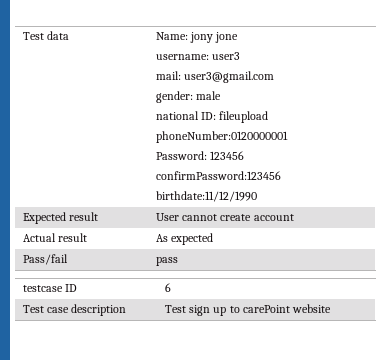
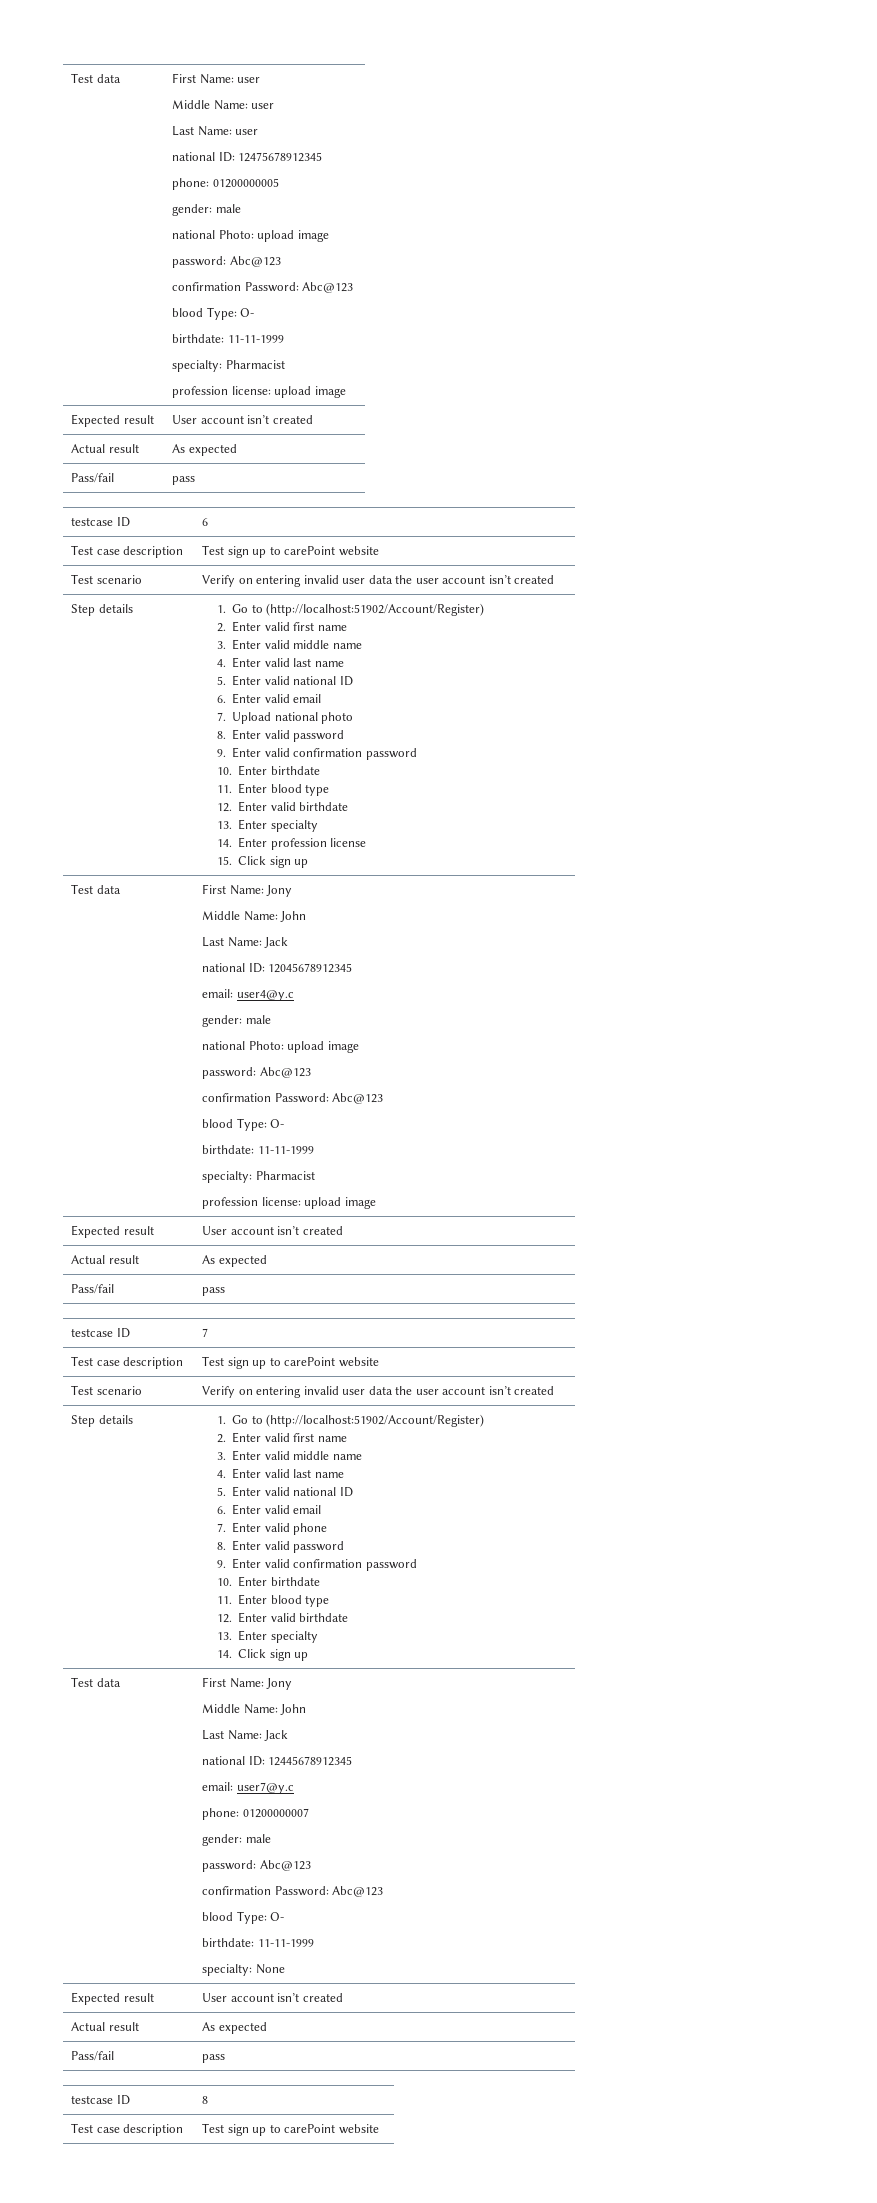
- Test data | Name: jony jone
- username: user3
- mail: user3@gmail.com
+ Test data | First Name: user
+ Middle Name: user
+ Last Name: user
+ national ID: 12475678912345
+ phone: 01200000005
  gender: male
- national ID: fileupload
- phoneNumber:0120000001
- Password: 123456
- confirmPassword:123456
- birthdate:11/12/1990
- Expected result | User cannot create account
+ national Photo: upload image
+ password: Abc@123
+ confirmation Password: Abc@123
+ blood Type: O-
+ birthdate: 11-11-1999
+ specialty: Pharmacist
+ profession license: upload image
+ Expected result | User account isn’t created
  testcase ID | 6
+ Test case description | Test sign up to carePoint website
+ Test scenario | Verify on entering invalid user data the user account isn’t created
+ Step details | 1. Go to (http://localhost:51902/Account/Register)
+ 2. Enter valid first name
+ 3. Enter valid middle name
+ 4. Enter valid last name
+ 5. Enter valid national ID
+ 6. Enter valid email
+ 7. Upload national photo
+ 8. Enter valid password
+ 9. Enter valid confirmation password
+ 10. Enter birthdate
+ 11. Enter blood type
+ 12. Enter valid birthdate
+ 13. Enter specialty
+ 14. Enter profession license
+ 15. Click sign up
+ Test data | First Name: Jony
+ Middle Name: John
+ Last Name: Jack
+ national ID: 12045678912345
+ email: user4@y.c
+ gender: male
+ national Photo: upload image
+ password: Abc@123
+ confirmation Password: Abc@123
+ blood Type: O-
+ birthdate: 11-11-1999
+ specialty: Pharmacist
+ profession license: upload image
+ Expected result | User account isn’t created
+ Actual result | As expected
+ Pass/fail | pass
+ testcase ID | 7
+ Test case description | Test sign up to carePoint website
+ Test scenario | Verify on entering invalid user data the user account isn’t created
+ Step details | 1. Go to (http://localhost:51902/Account/Register)
+ 2. Enter valid first name
+ 3. Enter valid middle name
+ 4. Enter valid last name
+ 5. Enter valid national ID
+ 6. Enter valid email
+ 7. Enter valid phone
+ 8. Enter valid password
+ 9. Enter valid confirmation password
+ 10. Enter birthdate
+ 11. Enter blood type
+ 12. Enter valid birthdate
+ 13. Enter specialty
+ 14. Click sign up
+ Test data | First Name: Jony
+ Middle Name: John
+ Last Name: Jack
+ national ID: 12445678912345
+ email: user7@y.c
+ phone: 01200000007
+ gender: male
+ password: Abc@123
+ confirmation Password: Abc@123
+ blood Type: O-
+ birthdate: 11-11-1999
+ specialty: None
+ Expected result | User account isn’t created
+ Actual result | As expected
+ Pass/fail | pass
+ testcase ID | 8

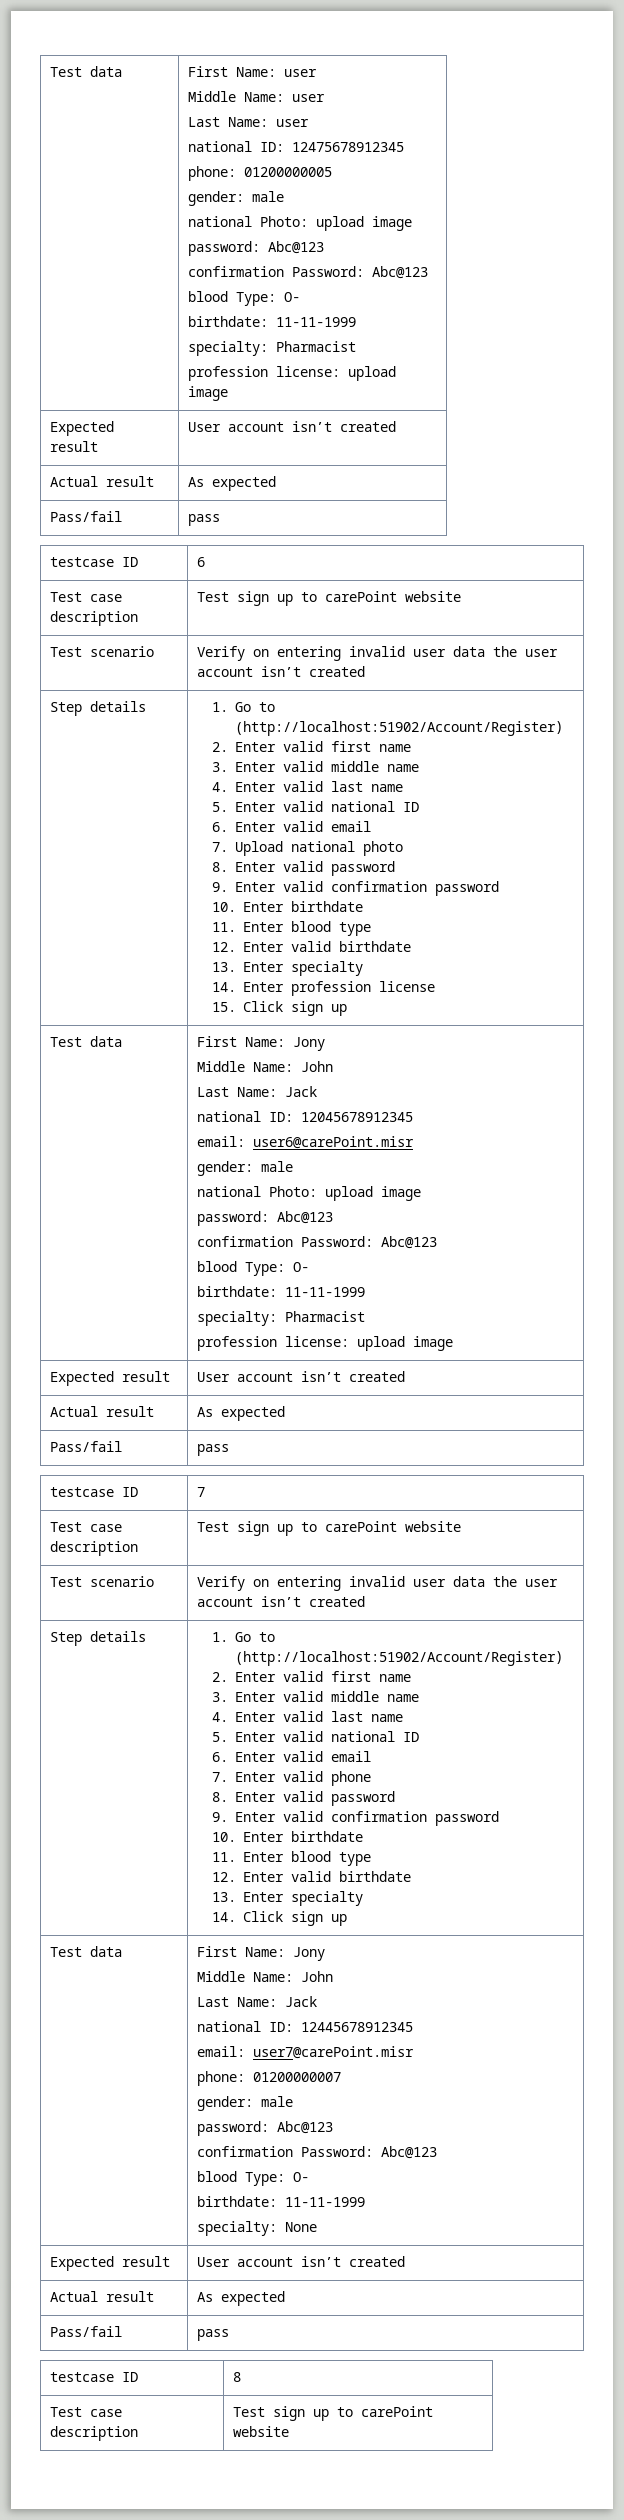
  15. Click sign up
  Test data | First Name: Jony
  Middle Name: John
  Last Name: Jack
  national ID: 12045678912345
- email: user4@y.c
+ email: user6@carePoint.misr
  14. Click sign up
  Test data | First Name: Jony
  Middle Name: John
  Last Name: Jack
  national ID: 12445678912345
- email: user7@y.c
+ email: user7@carePoint.misr

